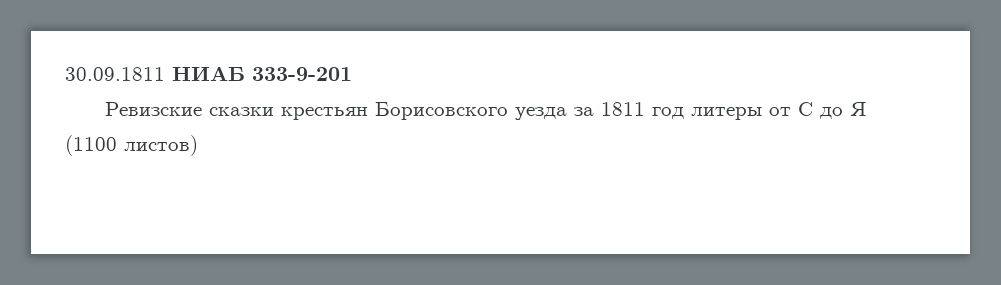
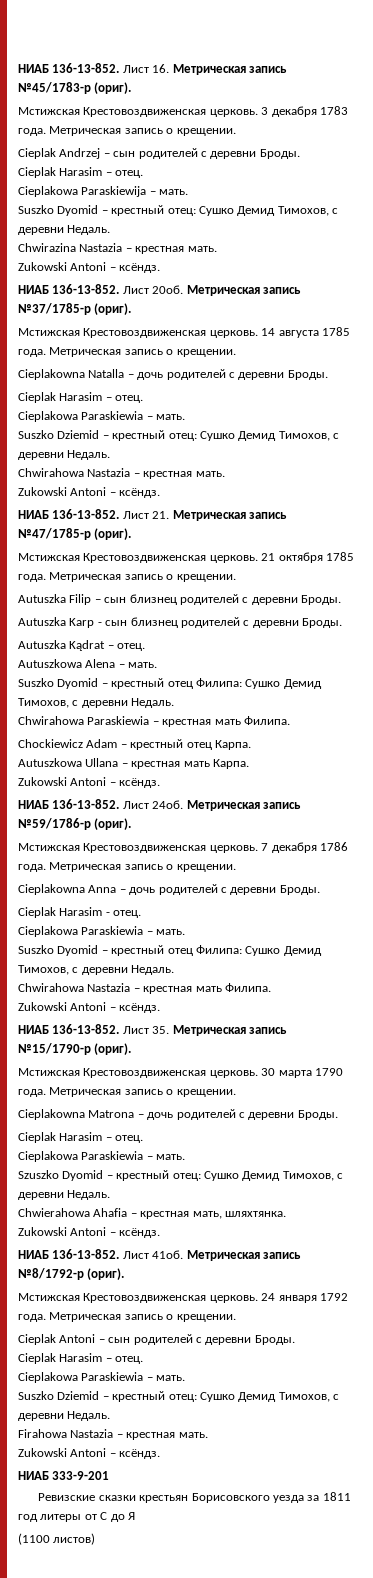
- 30.09.1811 НИАБ 333-9-201
+ НИАБ 136-13-852. Лист 16. Метрическая запись №45/1783-р (ориг).
+ Мстижская Крестовоздвиженская церковь. 3 декабря 1783 года. Метрическая запись о крещении.
+ Cieplak Andrzej – сын родителей с деревни Броды.
+ Cieplak Harasim – отец.
+ Cieplakowa Paraskiewija – мать.
+ Suszko Dyomid – крестный отец: Сушко Демид Тимохов, с деревни Недаль.
+ Chwirazina Nastazia – крестная мать.
+ Zukowski Antoni – ксёндз.
+ НИАБ 136-13-852. Лист 20об. Метрическая запись №37/1785-р (ориг).
+ Мстижская Крестовоздвиженская церковь. 14 августа 1785 года. Метрическая запись о крещении.
+ Cieplakowna Natalla – дочь родителей с деревни Броды.
+ Cieplak Harasim – отец.
+ Cieplakowa Paraskiewia – мать.
+ Suszko Dziemid – крестный отец: Сушко Демид Тимохов, с деревни Недаль.
+ Chwirahowa Nastazia – крестная мать.
+ Zukowski Antoni – ксёндз.
+ НИАБ 136-13-852. Лист 21. Метрическая запись №47/1785-р (ориг).
+ Мстижская Крестовоздвиженская церковь. 21 октября 1785 года. Метрическая запись о крещении.
+ Autuszka Filip – сын близнец родителей с деревни Броды.
+ Autuszka Karp - сын близнец родителей с деревни Броды.
+ Autuszka Kądrat – отец.
+ Autuszkowa Alena – мать.
+ Suszko Dyomid – крестный отец Филипа: Сушко Демид Тимохов, с деревни Недаль.
+ Chwirahowa Paraskiewia – крестная мать Филипа.
+ Chockiewicz Adam – крестный отец Карпа.
+ Autuszkowa Ullana – крестная мать Карпа.
+ Zukowski Antoni – ксёндз.
+ НИАБ 136-13-852. Лист 24об. Метрическая запись №59/1786-р (ориг).
+ Мстижская Крестовоздвиженская церковь. 7 декабря 1786 года. Метрическая запись о крещении.
+ Cieplakowna Anna – дочь родителей с деревни Броды.
+ Cieplak Harasim - отец.
+ Cieplakowa Paraskiewia – мать.
+ Suszko Dyomid – крестный отец Филипа: Сушко Демид Тимохов, с деревни Недаль.
+ Chwirahowa Nastazia – крестная мать Филипа.
+ Zukowski Antoni – ксёндз.
+ НИАБ 136-13-852. Лист 35. Метрическая запись №15/1790-р (ориг).
+ Мстижская Крестовоздвиженская церковь. 30 марта 1790 года. Метрическая запись о крещении.
+ Cieplakowna Matrona – дочь родителей с деревни Броды.
+ Cieplak Harasim – отец.
+ Cieplakowa Paraskiewia – мать.
+ Szuszko Dyomid – крестный отец: Сушко Демид Тимохов, с деревни Недаль.
+ Chwierahowa Ahafia – крестная мать, шляхтянка.
+ Zukowski Antoni – ксёндз.
+ НИАБ 136-13-852. Лист 41об. Метрическая запись №8/1792-р (ориг).
+ Мстижская Крестовоздвиженская церковь. 24 января 1792 года. Метрическая запись о крещении.
+ Cieplak Antoni – сын родителей с деревни Броды.
+ Cieplak Harasim – отец.
+ Cieplakowa Paraskiewia – мать.
+ Suszko Dziemid – крестный отец: Сушко Демид Тимохов, с деревни Недаль.
+ Firahowa Nastazia – крестная мать.
+ Zukowski Antoni – ксёндз.
+ НИАБ 333-9-201

